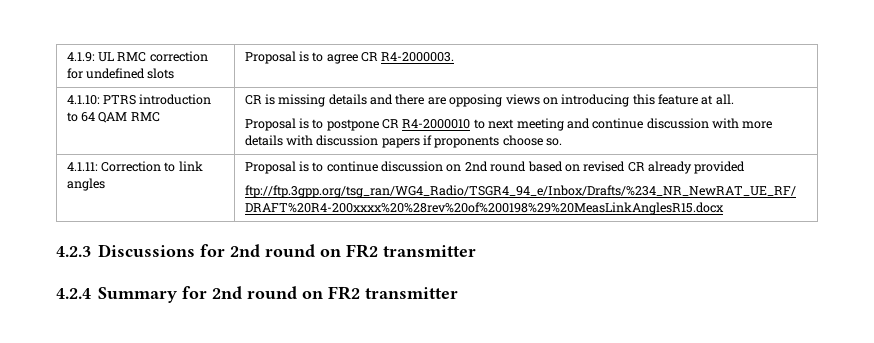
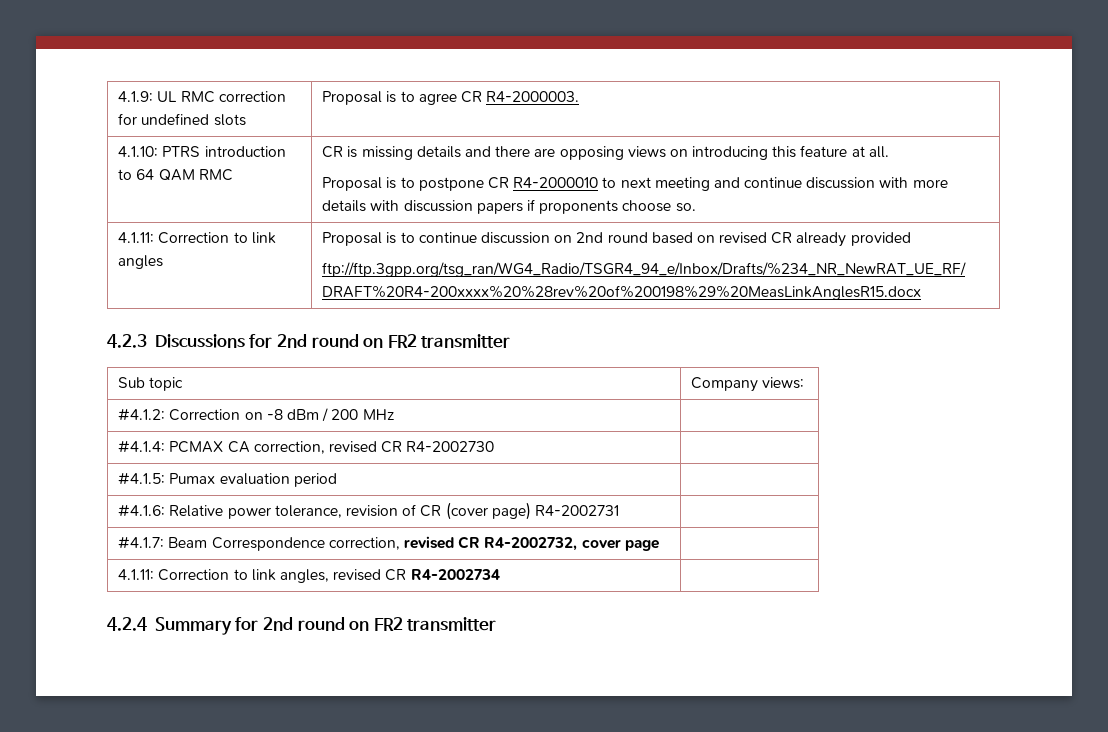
+ Sub topic | Company views:
+ #4.1.2: Correction on -8 dBm / 200 MHz |
+ #4.1.4: PCMAX CA correction, revised CR R4-2002730 |
+ #4.1.5: Pumax evaluation period |
+ #4.1.6: Relative power tolerance, revision of CR (cover page) R4-2002731 |
+ #4.1.7: Beam Correspondence correction, revised CR R4-2002732, cover page |
+ 4.1.11: Correction to link angles, revised CR R4-2002734 |

